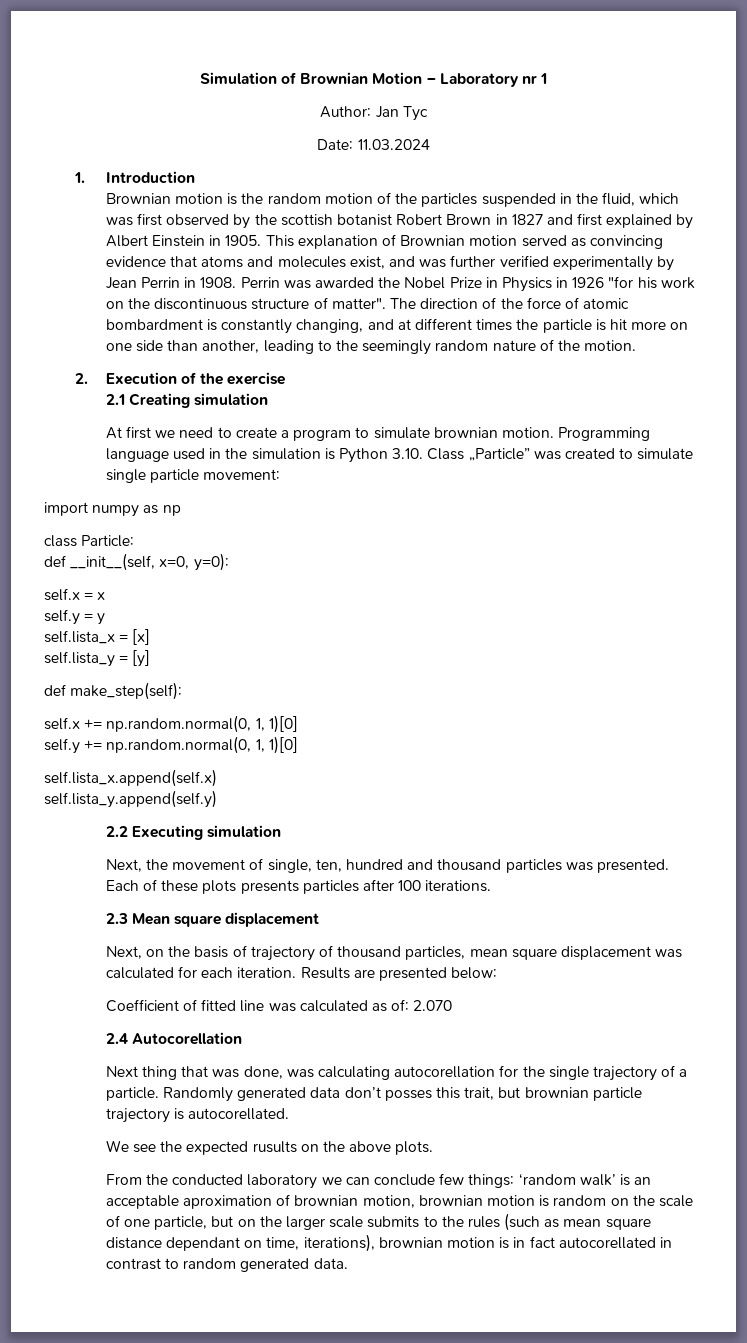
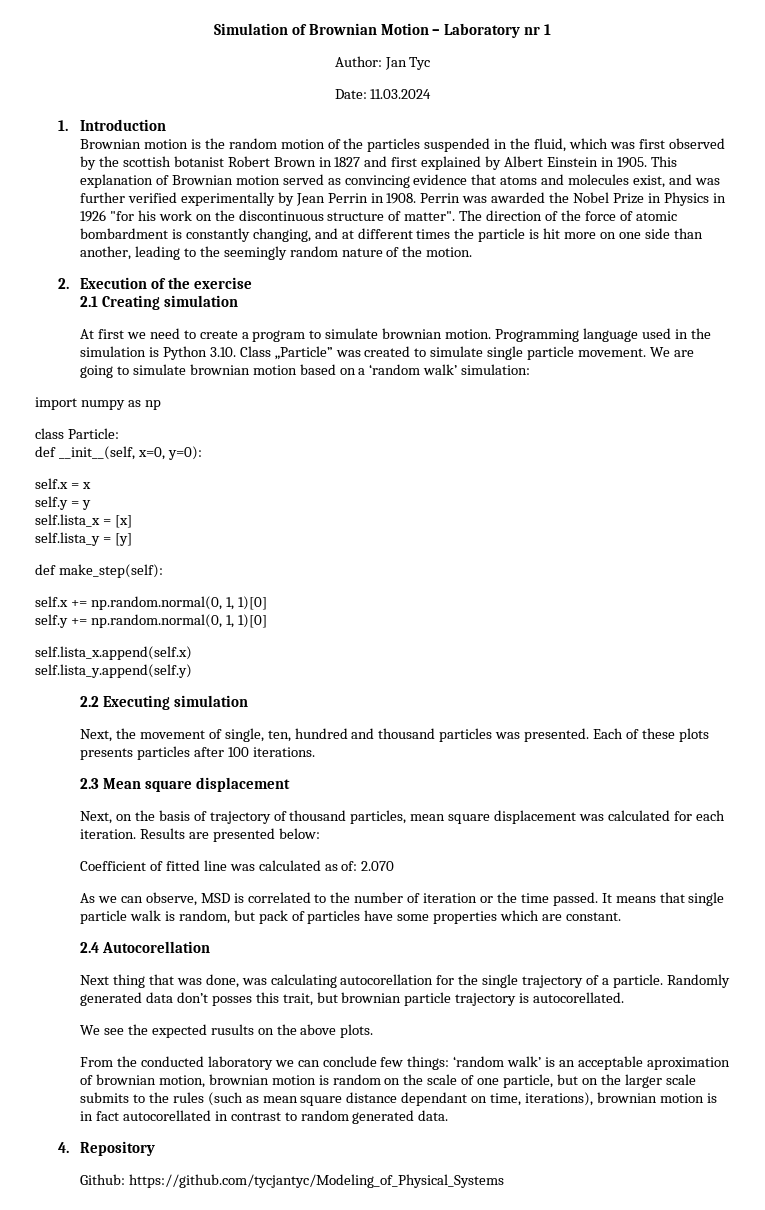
- Programming language used in the simulation is Python 3.10. Class „Particle” was created to simulate single particle movement:
+ Programming language used in the simulation is Python 3.10. Class „Particle” was created to simulate single particle movement. We are going to simulate brownian motion based on a ‘random walk’ simulation:
+ As we can observe, MSD is correlated to the number of iteration or the time passed. It means that single particle walk is random, but pack of particles have some properties which are constant.
+ 4. Repository
+ Github: https://github.com/tycjantyc/Modeling_of_Physical_Systems

